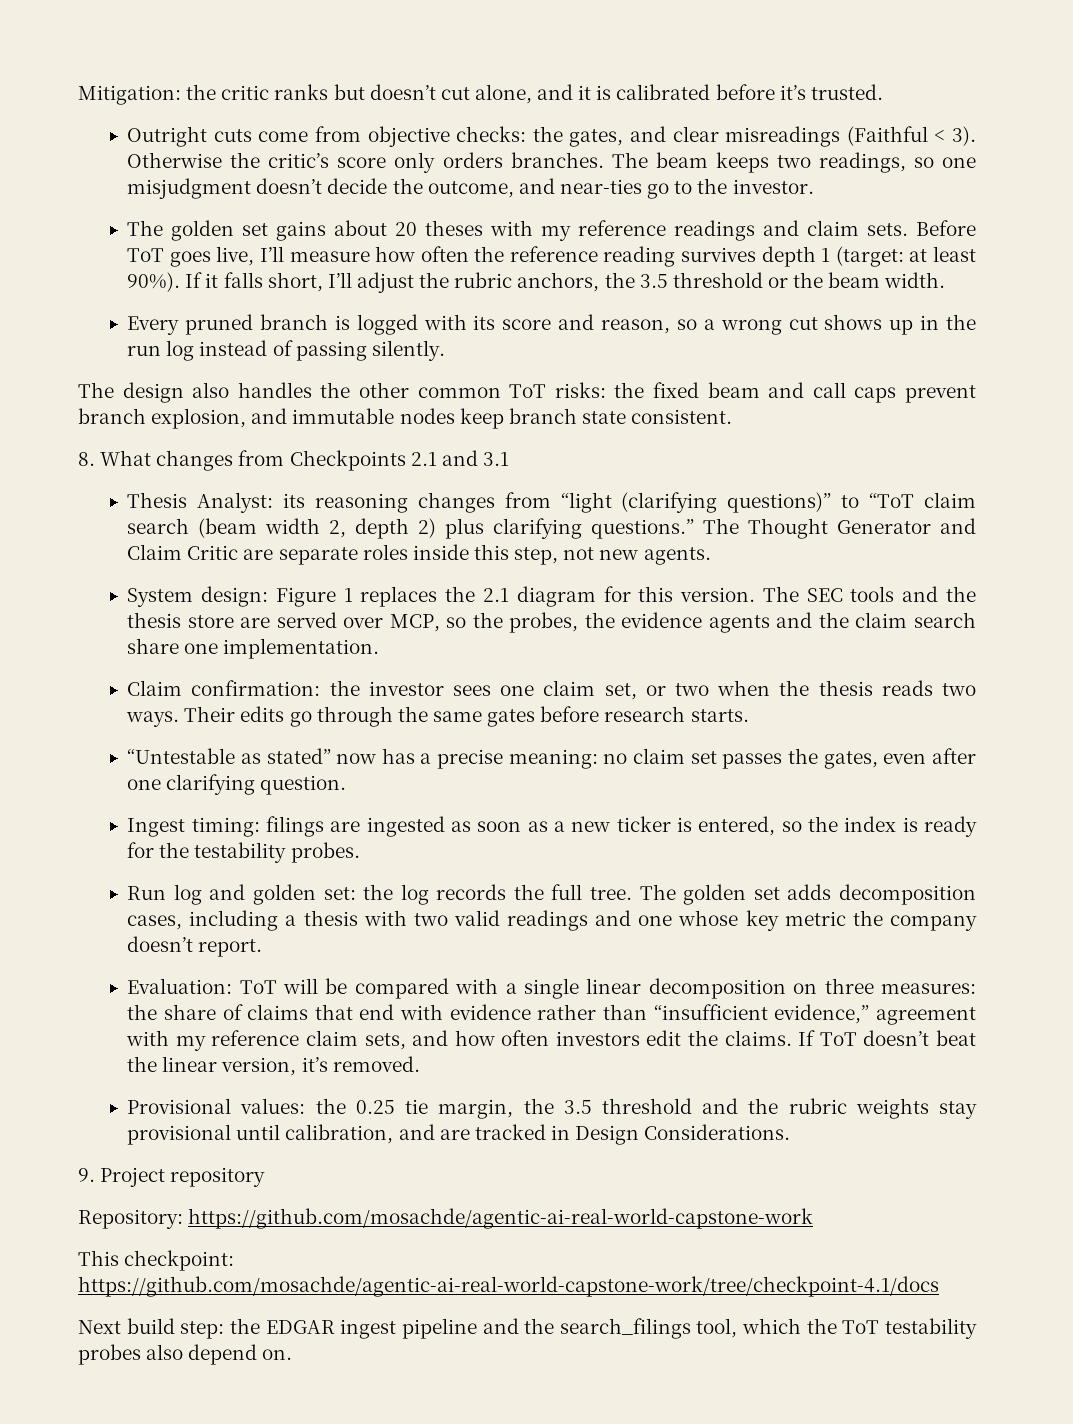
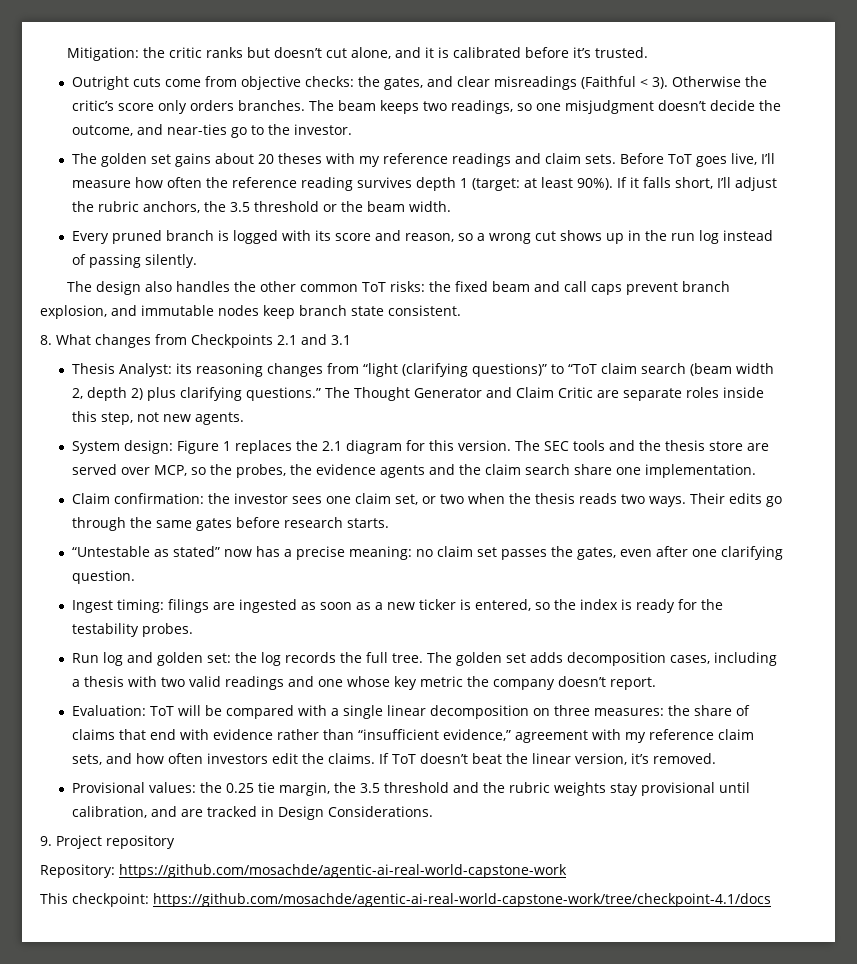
- Next build step: the EDGAR ingest pipeline and the search_filings tool, which the ToT testability probes also depend on.

